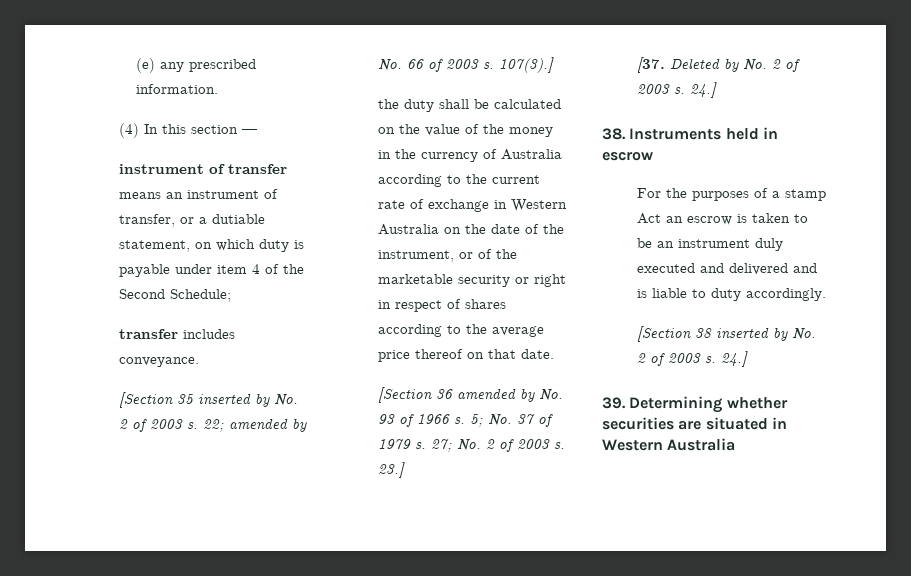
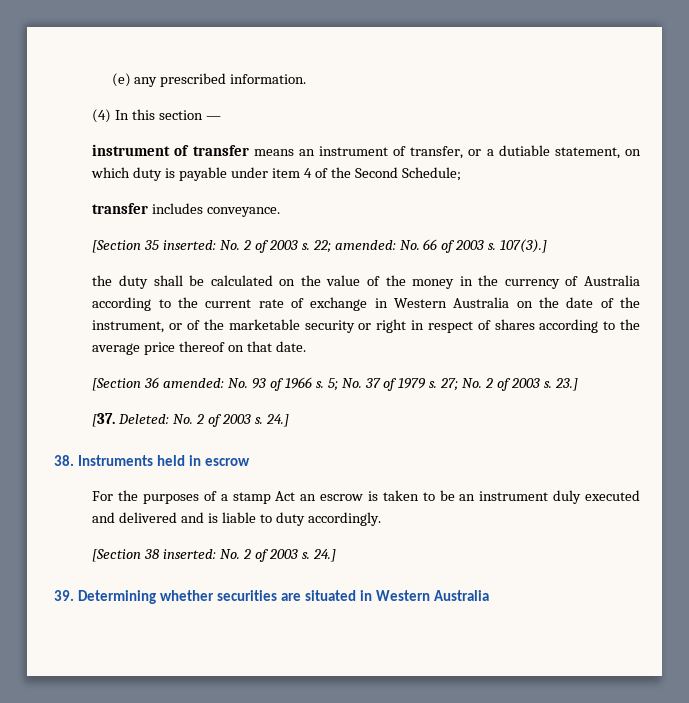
- [Section 35 inserted by No. 2 of 2003 s.
+ [Section 35 inserted: No. 2 of 2003 s.
- 22; amended by No. 66 of 2003 s.
+ 22; amended: No. 66 of 2003 s.
- [Section 36 amended by No. 93 of 1966 s.
+ [Section 36 amended: No. 93 of 1966 s.
- [37. Deleted by No. 2 of 2003 s.
+ [37. Deleted: No. 2 of 2003 s.
- [Section 38 inserted by No. 2 of 2003 s.
+ [Section 38 inserted: No. 2 of 2003 s.

